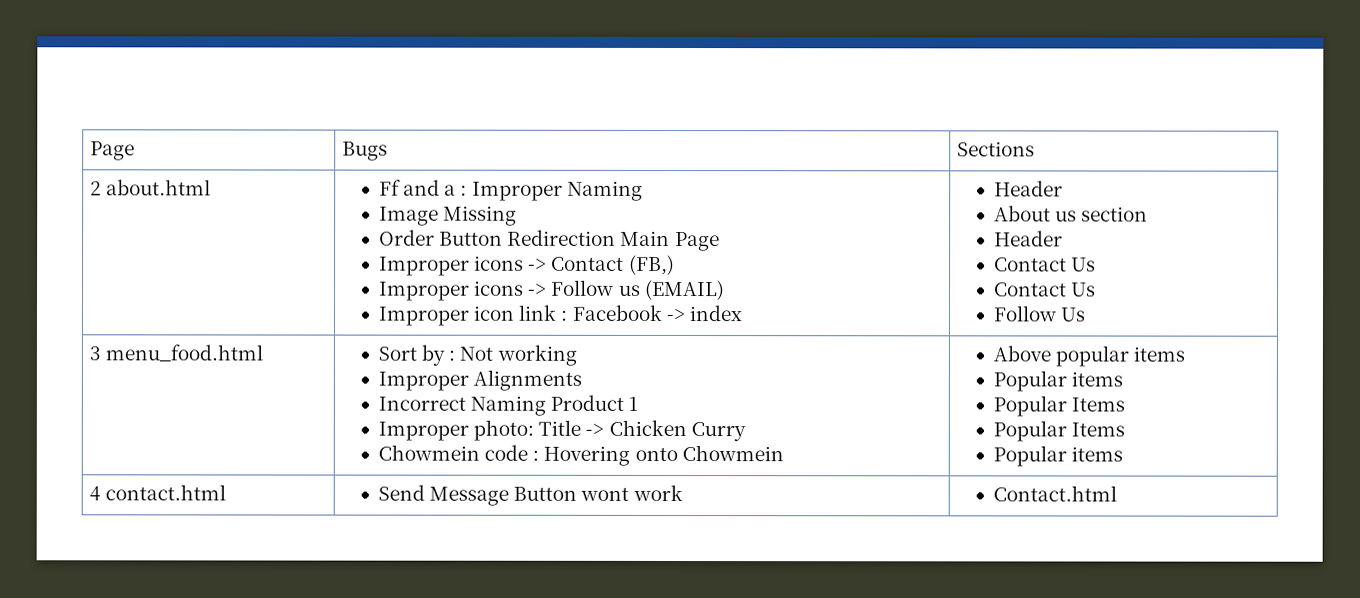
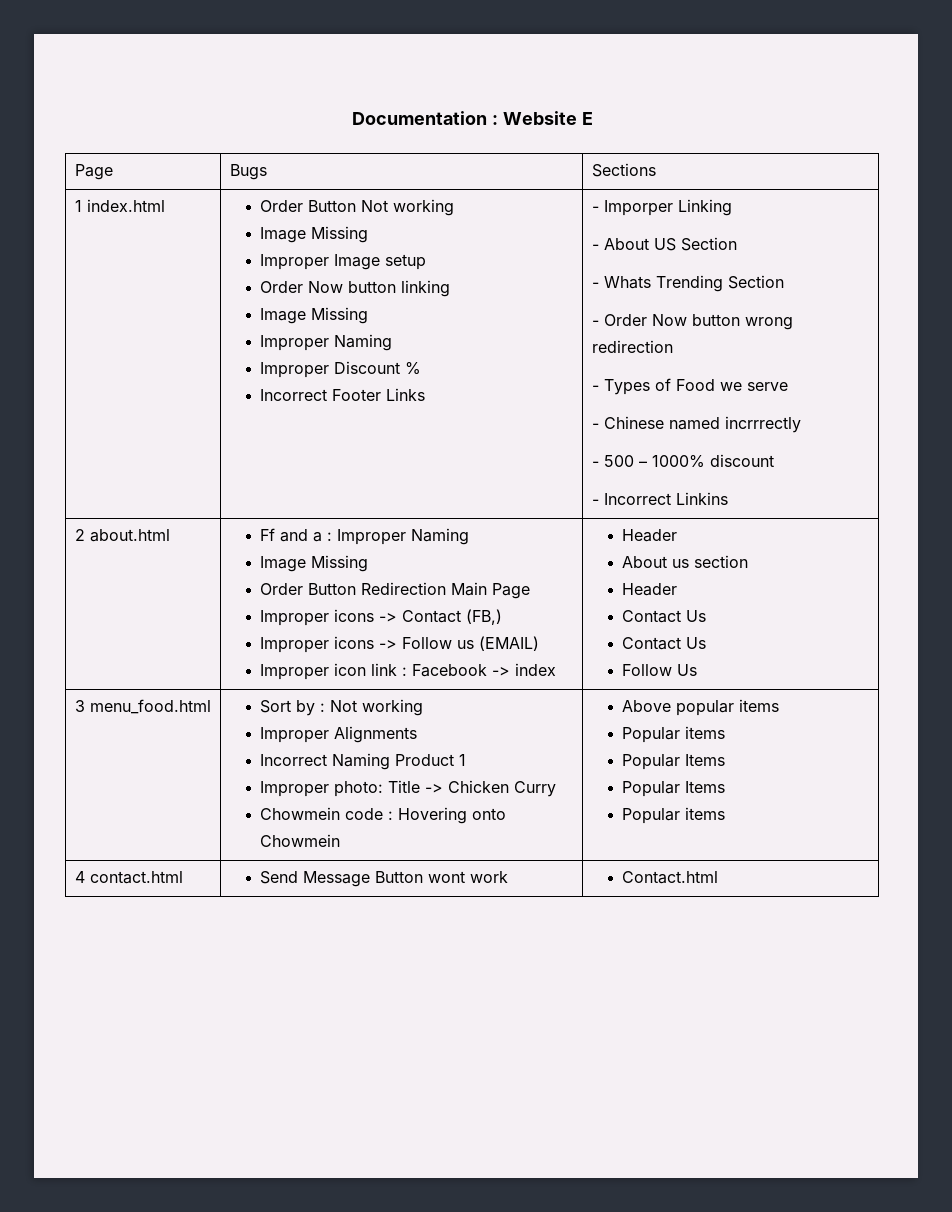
+ Documentation : Website E
+ 1 index.html | Order Button Not working
+ Image Missing
+ Improper Image setup
+ Order Now button linking
+ Image Missing
+ Improper Naming
+ Improper Discount %
+ Incorrect Footer Links | - Imporper Linking
+ - About US Section
+ - Whats Trending Section
+ - Order Now button wrong redirection
+ - Types of Food we serve
+ - Chinese named incrrrectly
+ - 500 – 1000% discount
+ - Incorrect Linkins

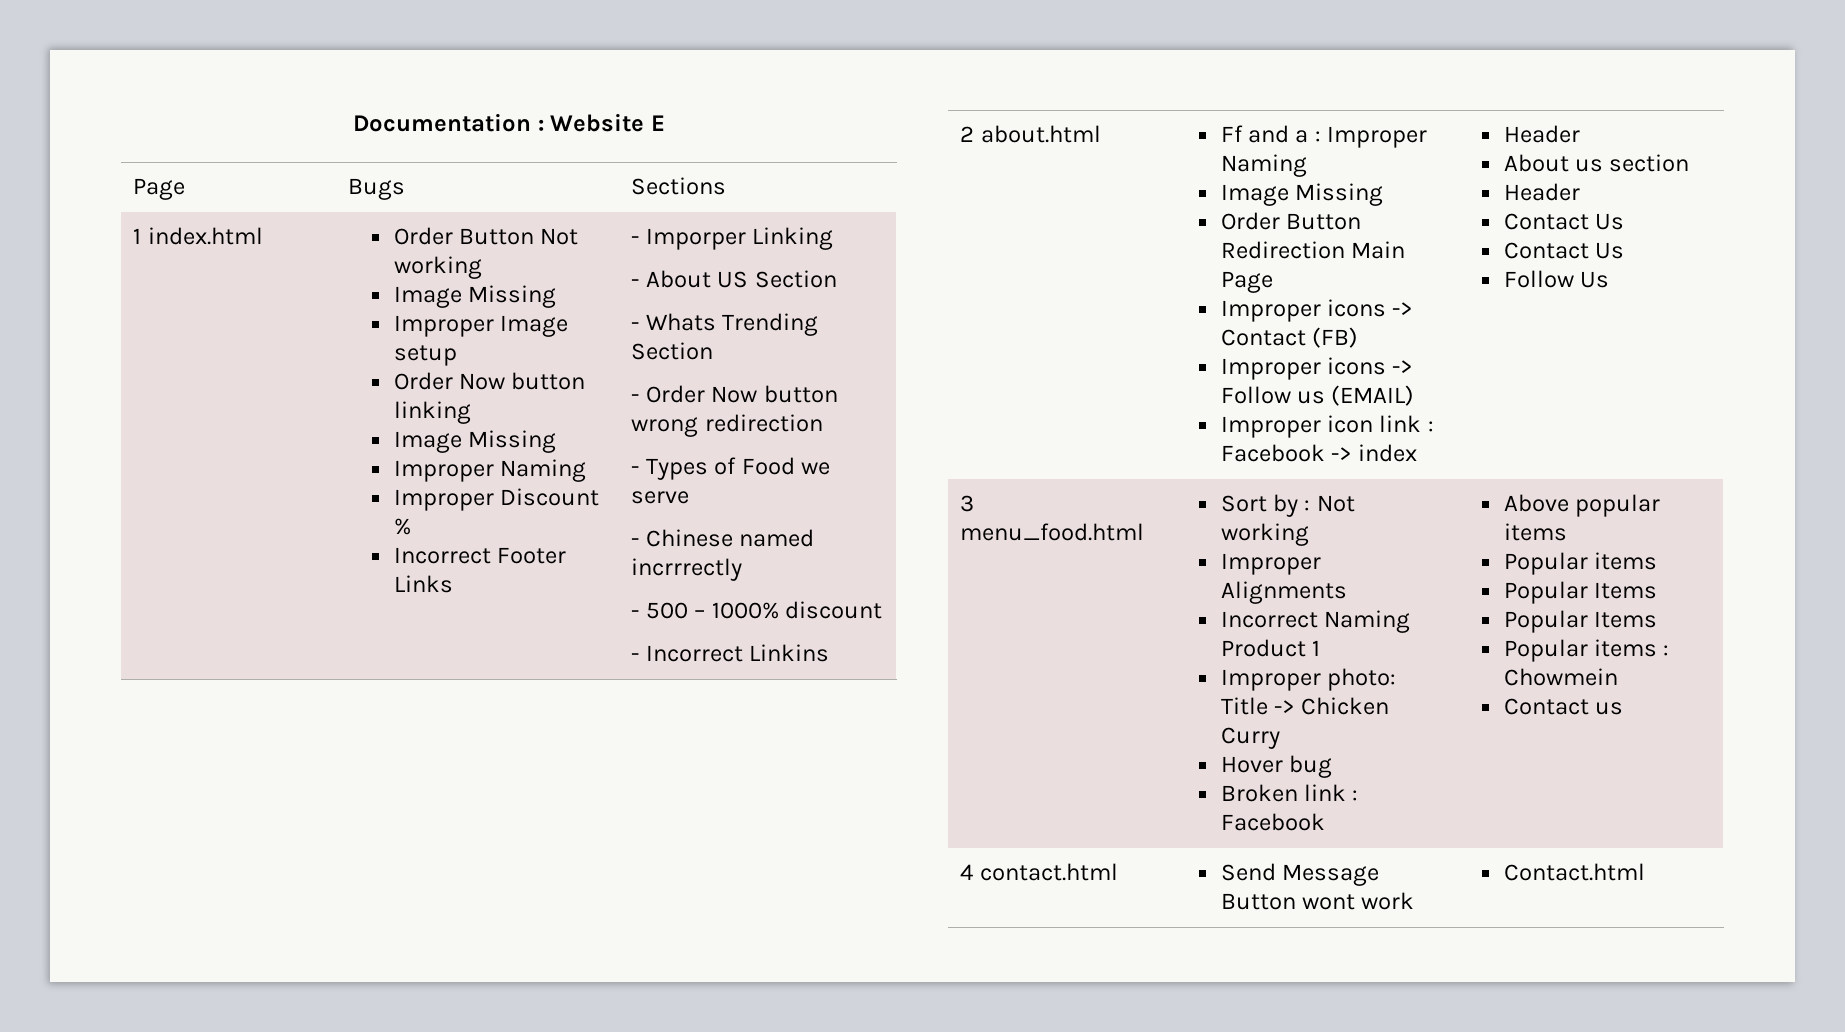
- Improper icons -> Contact (FB,)
+ Improper icons -> Contact (FB)
  3 menu_food.html | Sort by : Not working
  Improper Alignments
  Incorrect Naming Product 1
  Improper photo: Title -> Chicken Curry
- Chowmein code : Hovering onto Chowmein | Above popular items
+ Hover bug
+ Broken link : Facebook | Above popular items
  Popular items
  Popular Items
  Popular Items
- Popular items
+ Popular items : Chowmein
+ Contact us

